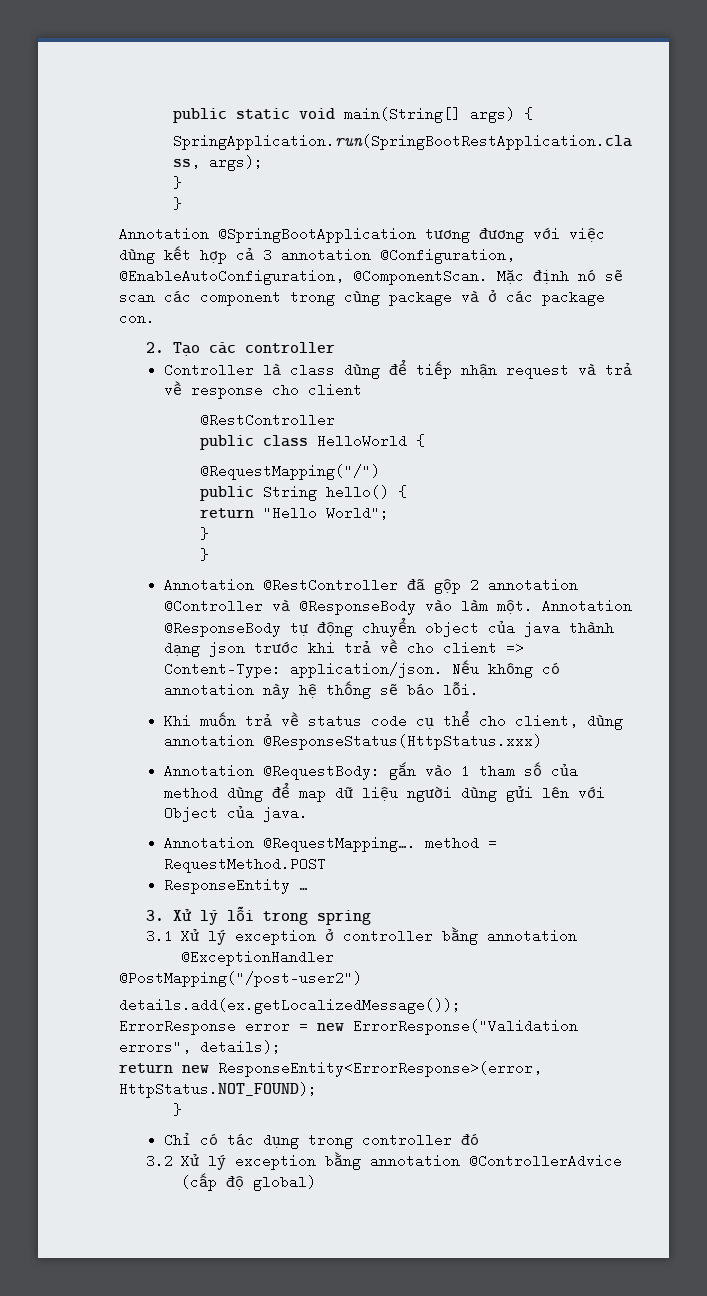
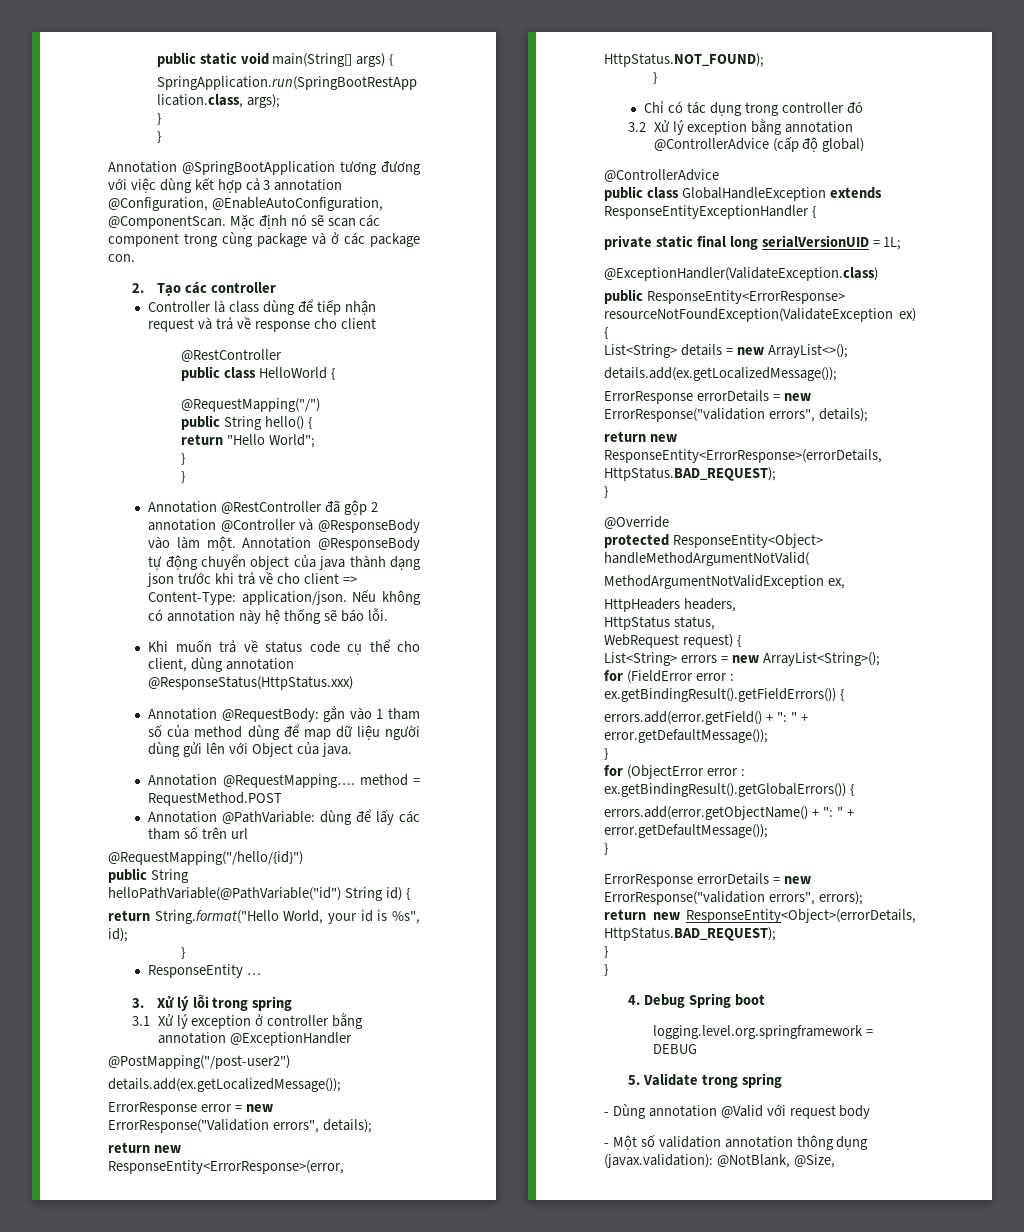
+ Annotation @PathVariable: dùng để lấy các tham số trên url
+ @RequestMapping("/hello/{id}")
+ public String helloPathVariable(@PathVariable("id") String id) {
+ return String.format("Hello World, your id is %s", id);
+ }
  3.2 Xử lý exception bằng annotation @ControllerAdvice (cấp độ global)
+ @ControllerAdvice
+ public class GlobalHandleException extends ResponseEntityExceptionHandler {
+ private static final long serialVersionUID = 1L;
+ @ExceptionHandler(ValidateException.class)
+ public ResponseEntity<ErrorResponse> resourceNotFoundException(ValidateException ex) {
+ List<String> details = new ArrayList<>();
+ details.add(ex.getLocalizedMessage());
+ ErrorResponse errorDetails = new ErrorResponse("validation errors", details);
+ return new ResponseEntity<ErrorResponse>(errorDetails, HttpStatus.BAD_REQUEST);
+ }
+ @Override
+ protected ResponseEntity<Object> handleMethodArgumentNotValid(
+ MethodArgumentNotValidException ex,
+ HttpHeaders headers,
+ HttpStatus status,
+ WebRequest request) {
+ List<String> errors = new ArrayList<String>();
+ for (FieldError error : ex.getBindingResult().getFieldErrors()) {
+ errors.add(error.getField() + ": " + error.getDefaultMessage());
+ }
+ for (ObjectError error : ex.getBindingResult().getGlobalErrors()) {
+ errors.add(error.getObjectName() + ": " + error.getDefaultMessage());
+ }
+ ErrorResponse errorDetails = new ErrorResponse("validation errors", errors);
+ return new ResponseEntity<Object>(errorDetails, HttpStatus.BAD_REQUEST);
+ }
+ }
+ 4. Debug Spring boot
+ logging.level.org.springframework = DEBUG
+ 5. Validate trong spring
+ - Dùng annotation @Valid với request body
+ - Một số validation annotation thông dụng (javax.validation): @NotBlank, @Size,

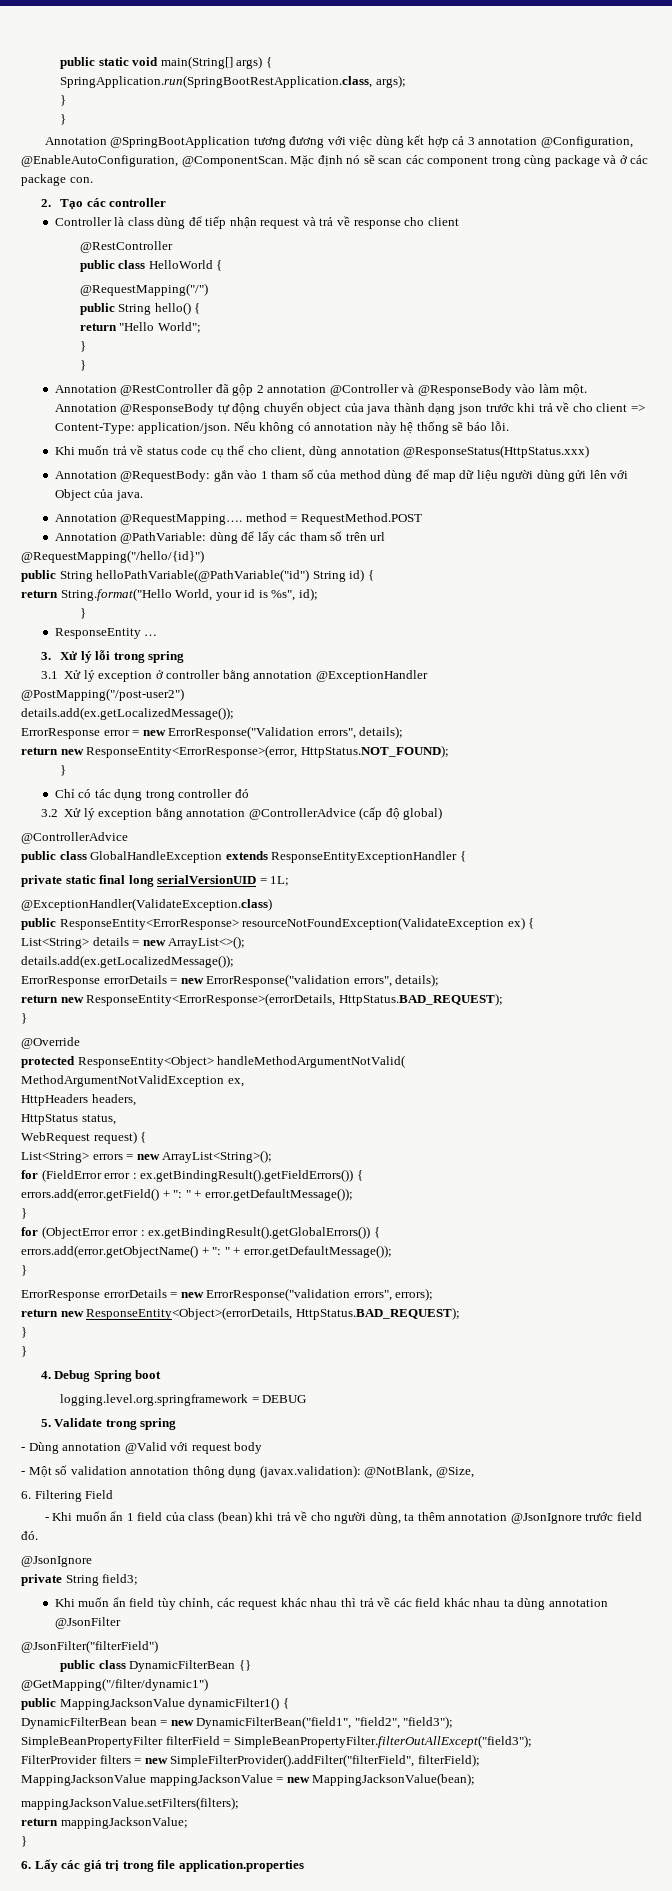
+ 6. Filtering Field
+ - Khi muốn ẩn 1 field của class (bean) khi trả về cho người dùng, ta thêm annotation @JsonIgnore trước field đó.
+ @JsonIgnore
+ private String field3;
+ Khi muốn ẩn field tùy chỉnh, các request khác nhau thì trả về các field khác nhau ta dùng annotation @JsonFilter
+ @JsonFilter("filterField")
+ public class DynamicFilterBean {}
+ @GetMapping("/filter/dynamic1")
+ public MappingJacksonValue dynamicFilter1() {
+ DynamicFilterBean bean = new DynamicFilterBean("field1", "field2", "field3");
+ SimpleBeanPropertyFilter filterField = SimpleBeanPropertyFilter.filterOutAllExcept("field3");
+ FilterProvider filters = new SimpleFilterProvider().addFilter("filterField", filterField);
+ MappingJacksonValue mappingJacksonValue = new MappingJacksonValue(bean);
+ mappingJacksonValue.setFilters(filters);
+ return mappingJacksonValue;
+ }
+ 6. Lấy các giá trị trong file application.properties

